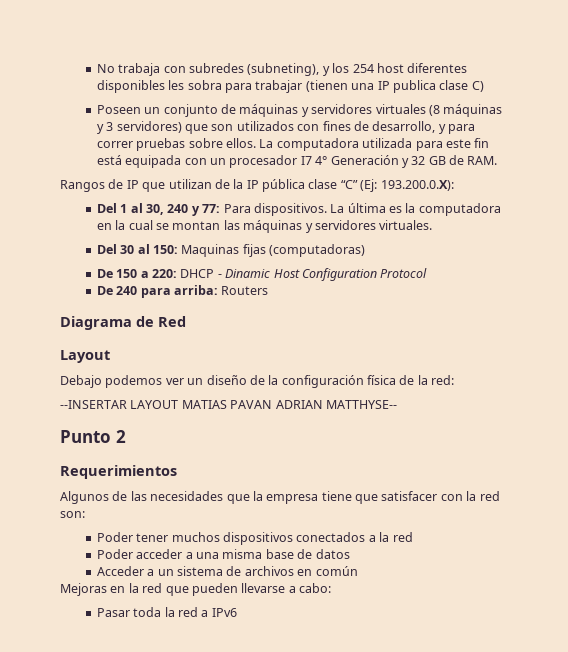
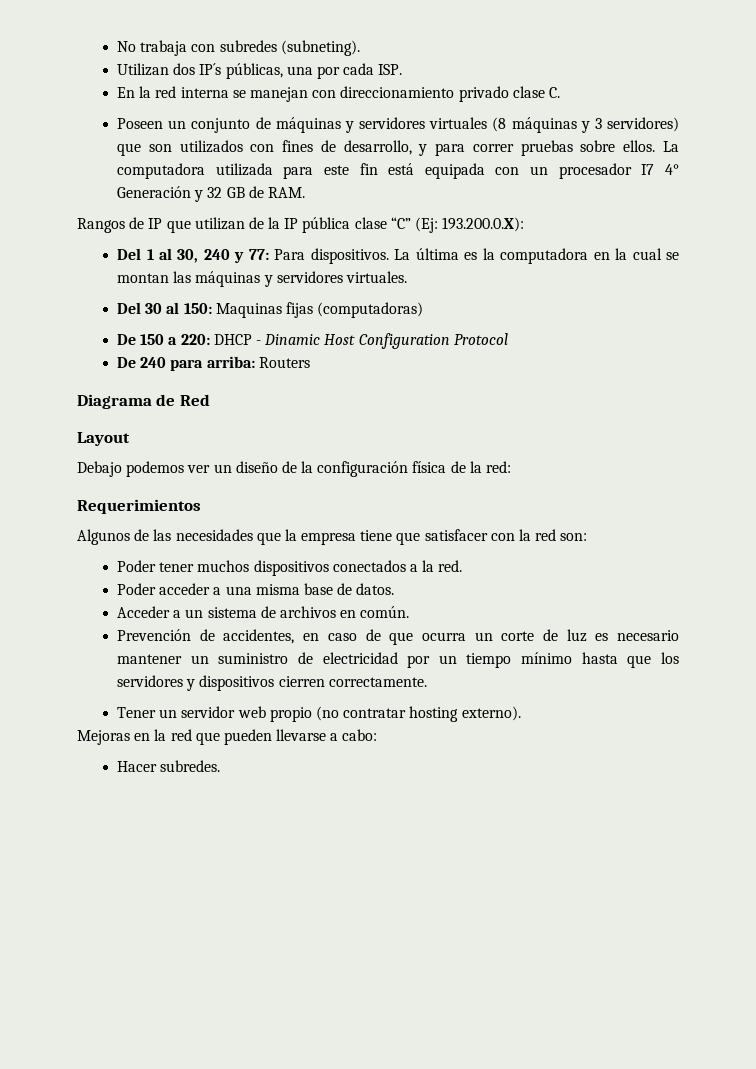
- No trabaja con subredes (subneting), y los 254 host diferentes disponibles les sobra para trabajar (tienen una IP publica clase C)
+ No trabaja con subredes (subneting).
+ Utilizan dos IP´s públicas, una por cada ISP.
+ En la red interna se manejan con direccionamiento privado clase C.
- --INSERTAR LAYOUT MATIAS PAVAN ADRIAN MATTHYSE--
- Punto 2
- Poder tener muchos dispositivos conectados a la red
+ Poder tener muchos dispositivos conectados a la red.
- Poder acceder a una misma base de datos
+ Poder acceder a una misma base de datos.
- Acceder a un sistema de archivos en común
+ Acceder a un sistema de archivos en común.
+ Prevención de accidentes, en caso de que ocurra un corte de luz es necesario mantener un suministro de electricidad por un tiempo mínimo hasta que los servidores y dispositivos cierren correctamente.
+ Tener un servidor web propio (no contratar hosting externo).
- Pasar toda la red a IPv6
+ Hacer subredes.

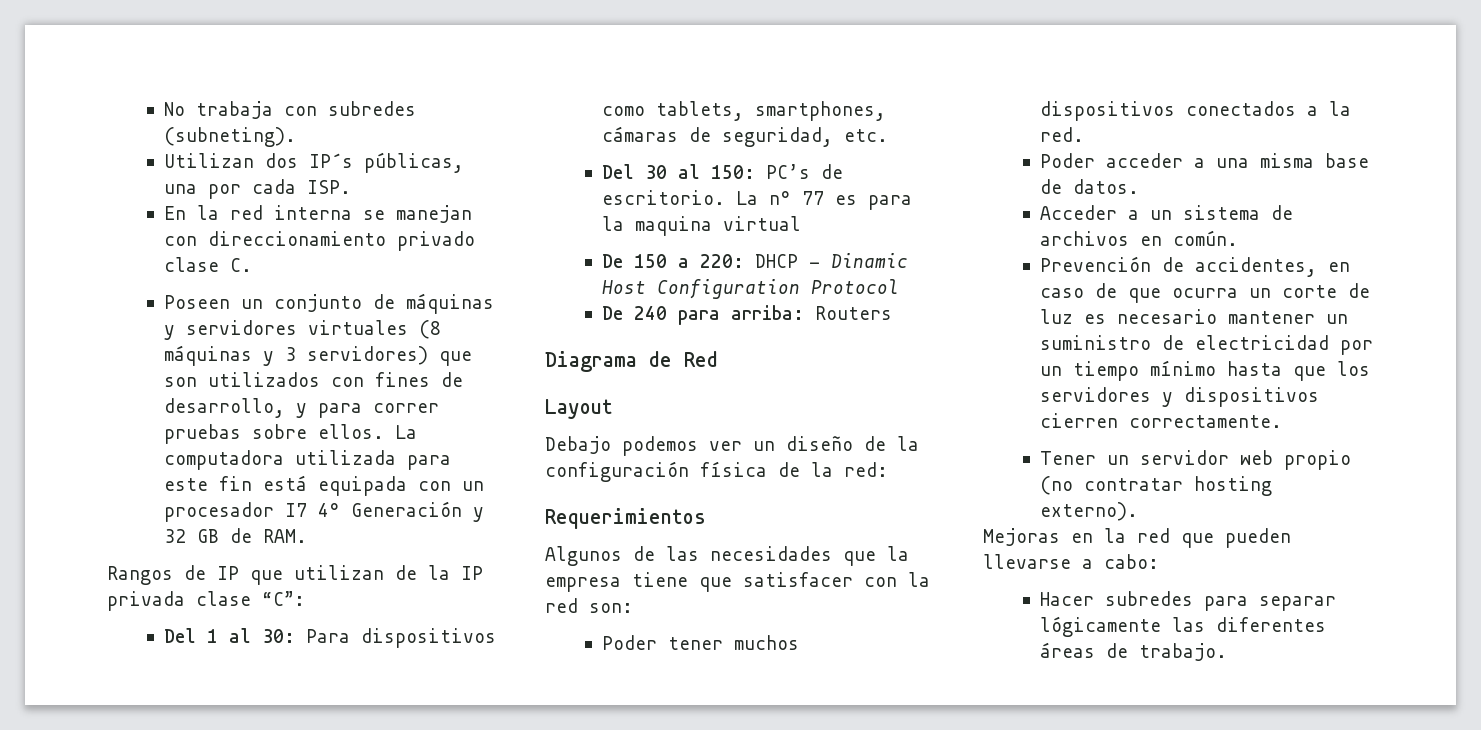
- Rangos de IP que utilizan de la IP pública clase “C” (Ej: 193.200.0.X):
- Del 1 al 30, 240 y 77: Para dispositivos. La última es la computadora en la cual se montan las máquinas y servidores virtuales.
- Del 30 al 150: Maquinas fijas (computadoras)
+ Rangos de IP que utilizan de la IP privada clase “C”:
+ Del 1 al 30: Para dispositivos como tablets, smartphones, cámaras de seguridad, etc.
+ Del 30 al 150: PC’s de escritorio. La n° 77 es para la maquina virtual
- Hacer subredes.
+ Hacer subredes para separar lógicamente las diferentes áreas de trabajo.

